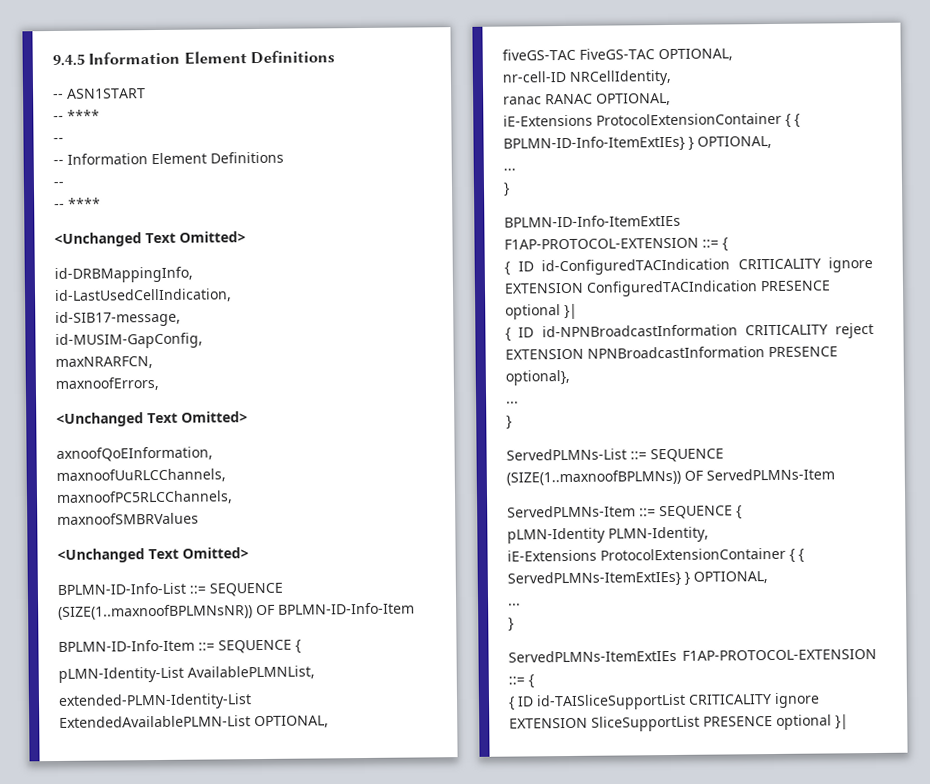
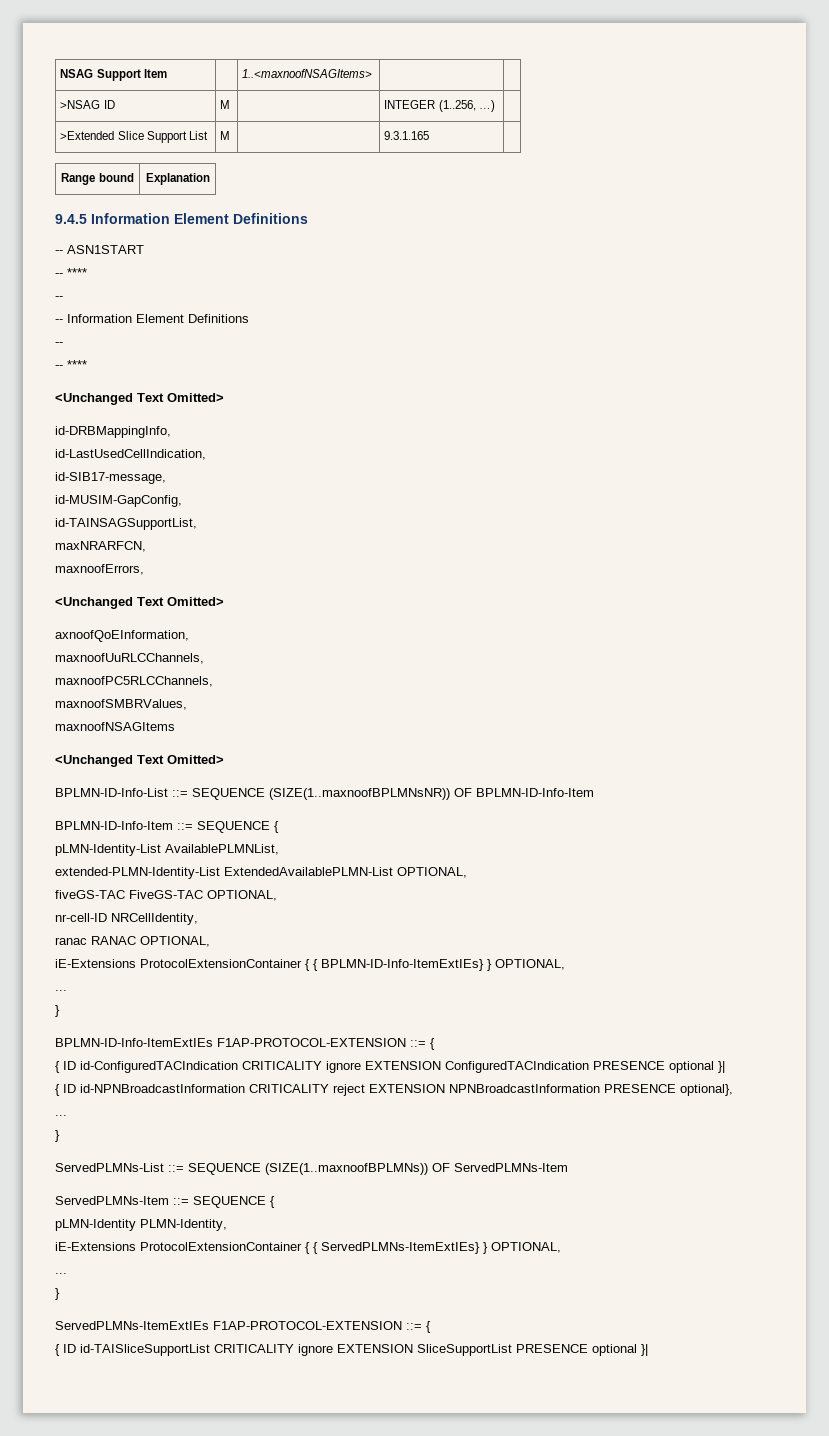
+ NSAG Support Item | | 1..<maxnoofNSAGItems> | |
+ >NSAG ID | M | | INTEGER (1..256, …) |
+ >Extended Slice Support List | M | | 9.3.1.165 |
+ Range bound | Explanation
+ id-TAINSAGSupportList,
- maxnoofSMBRValues
+ maxnoofSMBRValues,
+ maxnoofNSAGItems

